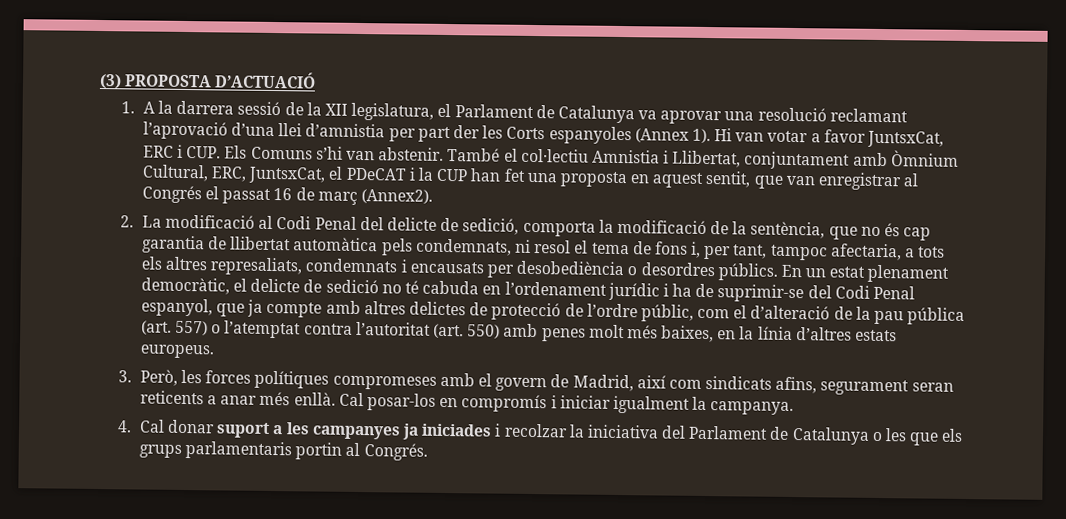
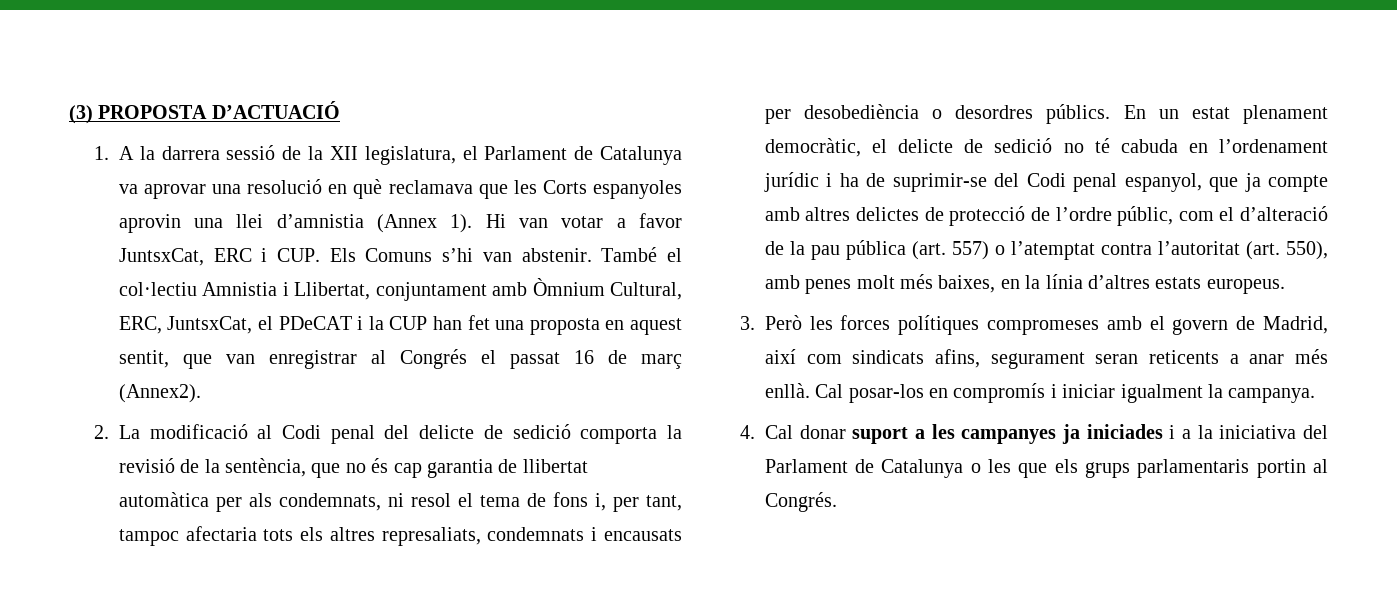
- 1. A la darrera sessió de la XII legislatura, el Parlament de Catalunya va aprovar una resolució reclamant l’aprovació d’una llei d’amnistia per part der les Corts espanyoles (Annex 1).
+ 1. A la darrera sessió de la XII legislatura, el Parlament de Catalunya va aprovar una resolució en què reclamava que les Corts espanyoles aprovin una llei d’amnistia (Annex 1).
- 2. La modificació al Codi Penal del delicte de sedició, comporta la modificació de la sentència, que no és cap garantia de llibertat automàtica pels condemnats, ni resol el tema de fons i, per tant, tampoc afectaria, a tots els altres represaliats, condemnats i encausats per desobediència o desordres públics.
+ 2. La modificació al Codi penal del delicte de sedició comporta la revisió de la sentència, que no és cap garantia de llibertat automàtica per als condemnats, ni resol el tema de fons i, per tant, tampoc afectaria tots els altres represaliats, condemnats i encausats per desobediència o desordres públics.
- En un estat plenament democràtic, el delicte de sedició no té cabuda en l’ordenament jurídic i ha de suprimir-se del Codi Penal espanyol, que ja compte amb altres delictes de protecció de l’ordre públic, com el d’alteració de la pau pública (art. 557) o l’atemptat contra l’autoritat (art. 550) amb penes molt més baixes, en la línia d’altres estats europeus.
+ En un estat plenament democràtic, el delicte de sedició no té cabuda en l’ordenament jurídic i ha de suprimir-se del Codi penal espanyol, que ja compte amb altres delictes de protecció de l’ordre públic, com el d’alteració de la pau pública (art. 557) o l’atemptat contra l’autoritat (art. 550), amb penes molt més baixes, en la línia d’altres estats europeus.
- 3. Però, les forces polítiques compromeses amb el govern de Madrid, així com sindicats afins, segurament seran reticents a anar més enllà.
+ 3. Però les forces polítiques compromeses amb el govern de Madrid, així com sindicats afins, segurament seran reticents a anar més enllà.
- 4. Cal donar suport a les campanyes ja iniciades i recolzar la iniciativa del Parlament de Catalunya o les que els grups parlamentaris portin al Congrés.
+ 4. Cal donar suport a les campanyes ja iniciades i a la iniciativa del Parlament de Catalunya o les que els grups parlamentaris portin al Congrés.

